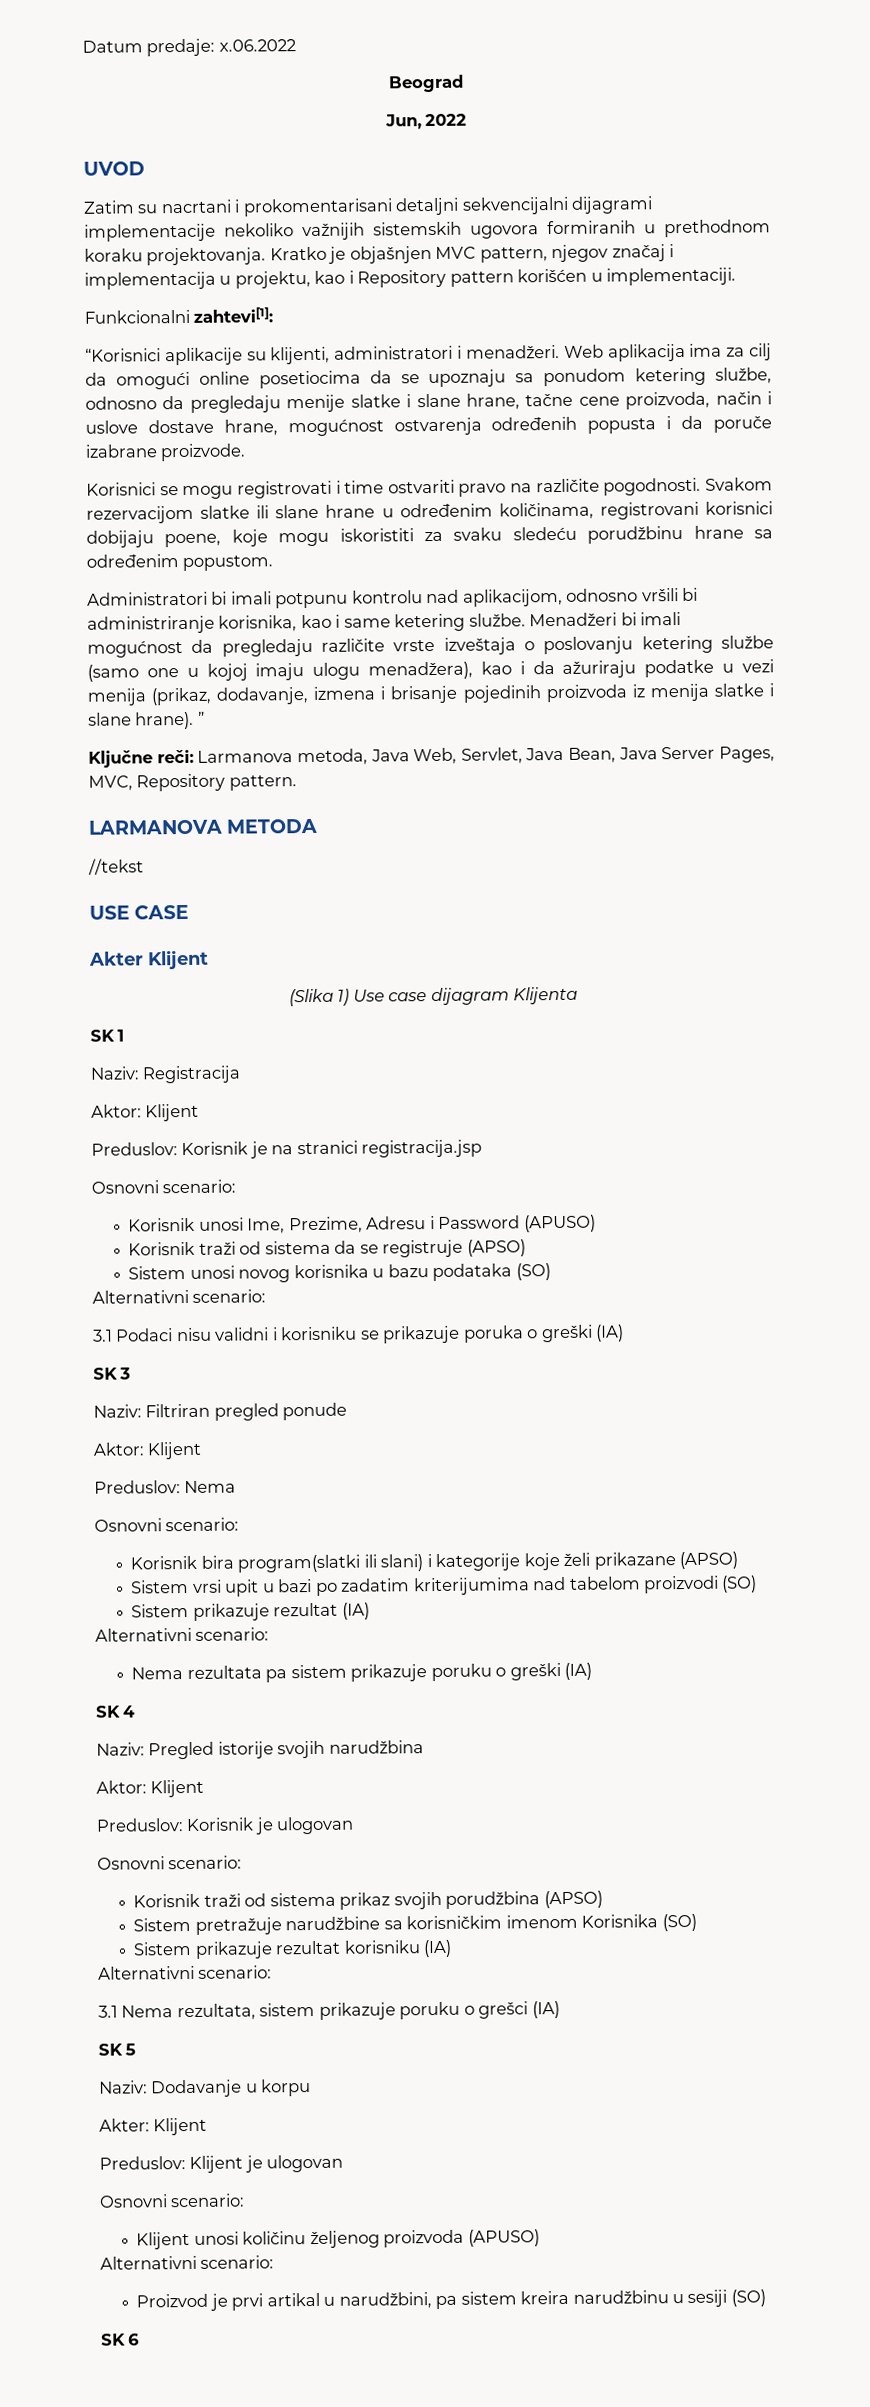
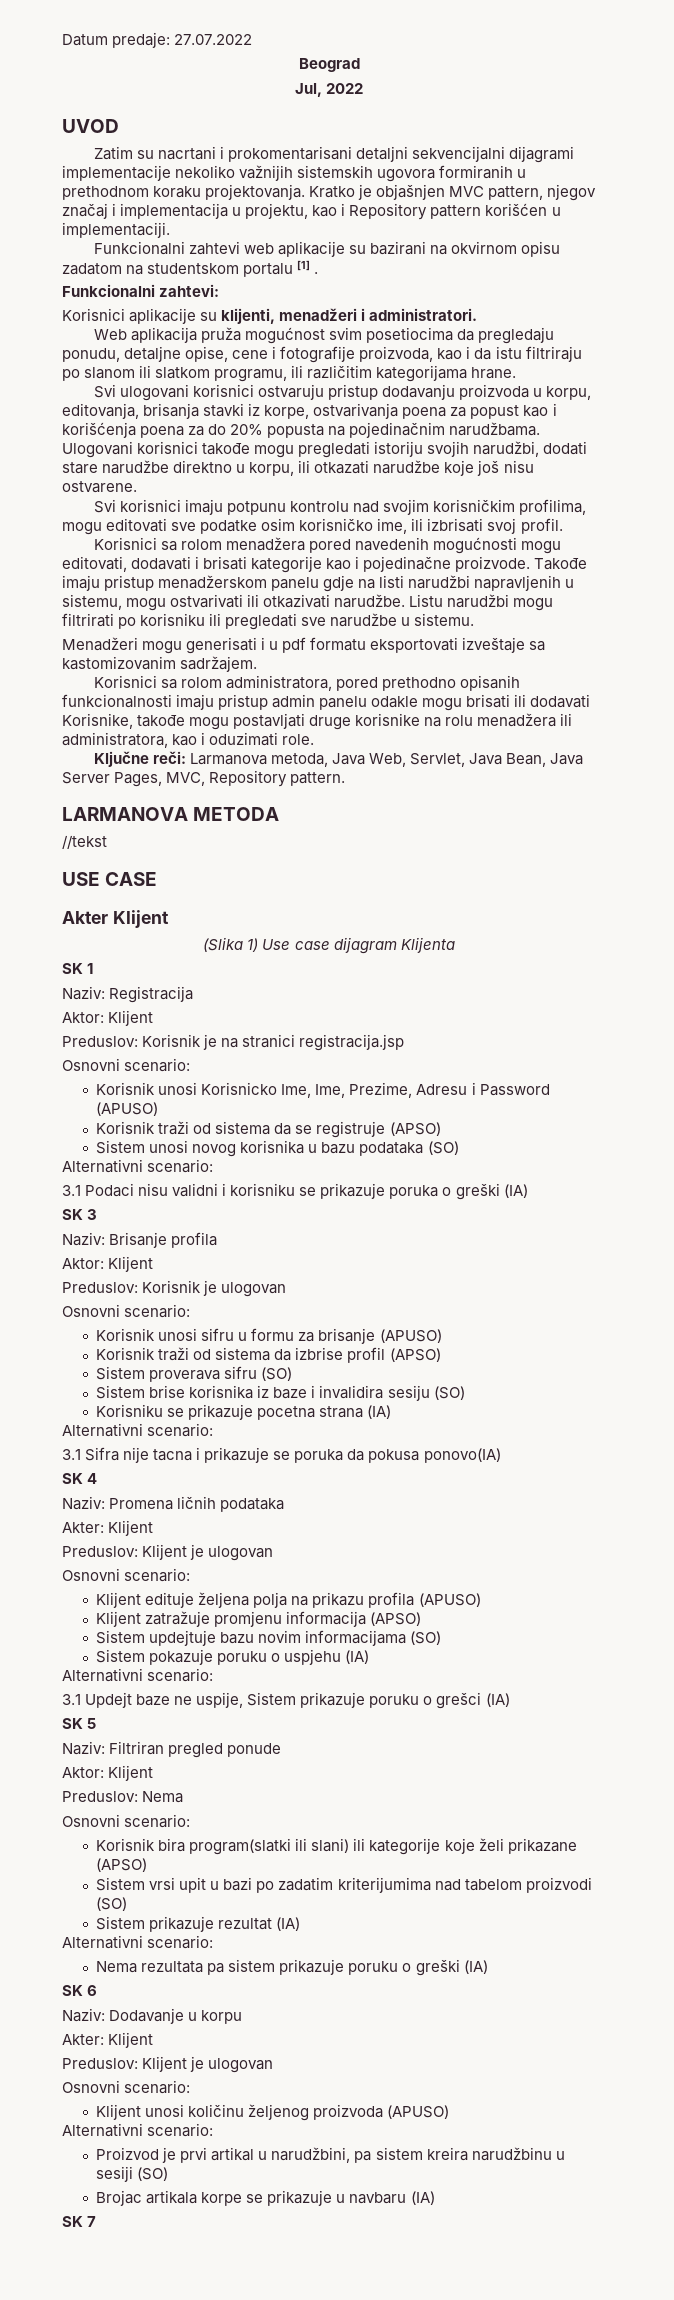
- Datum predaje: x.06.2022
+ Datum predaje: 27.07.2022
- Jun, 2022
+ Jul, 2022
- Funkcionalni zahtevi[1]:
- “Korisnici aplikacije su klijenti, administratori i menadžeri. Web aplikacija ima za cilj da omogući online posetiocima da se upoznaju sa ponudom ketering službe, odnosno da pregledaju menije slatke i slane hrane, tačne cene proizvoda, način i uslove dostave hrane, mogućnost ostvarenja određenih popusta i da poruče izabrane proizvode.
- Korisnici se mogu registrovati i time ostvariti pravo na različite pogodnosti. Svakom rezervacijom slatke ili slane hrane u određenim količinama, registrovani korisnici dobijaju poene, koje mogu iskoristiti za svaku sledeću porudžbinu hrane sa određenim popustom.
- Administratori bi imali potpunu kontrolu nad aplikacijom, odnosno vršili bi administriranje korisnika, kao i same ketering službe. Menadžeri bi imali mogućnost da pregledaju različite vrste izveštaja o poslovanju ketering službe (samo one u kojoj imaju ulogu menadžera), kao i da ažuriraju podatke u vezi menija (prikaz, dodavanje, izmena i brisanje pojedinih proizvoda iz menija slatke i slane hrane). ”
+ Funkcionalni zahtevi web aplikacije su bazirani na okvirnom opisu zadatom na studentskom portalu [1] .
+ Funkcionalni zahtevi:
+ Korisnici aplikacije su klijenti, menadžeri i administratori.
+ Web aplikacija pruža mogućnost svim posetiocima da pregledaju ponudu, detaljne opise, cene i fotografije proizvoda, kao i da istu filtriraju po slanom ili slatkom programu, ili različitim kategorijama hrane.
+ Svi ulogovani korisnici ostvaruju pristup dodavanju proizvoda u korpu, editovanja, brisanja stavki iz korpe, ostvarivanja poena za popust kao i korišćenja poena za do 20% popusta na pojedinačnim narudžbama. Ulogovani korisnici takođe mogu pregledati istoriju svojih narudžbi, dodati stare narudžbe direktno u korpu, ili otkazati narudžbe koje još nisu ostvarene.
+ Svi korisnici imaju potpunu kontrolu nad svojim korisničkim profilima, mogu editovati sve podatke osim korisničko ime, ili izbrisati svoj profil.
+ Korisnici sa rolom menadžera pored navedenih mogućnosti mogu editovati, dodavati i brisati kategorije kao i pojedinačne proizvode. Takođe imaju pristup menadžerskom panelu gdje na listi narudžbi napravljenih u sistemu, mogu ostvarivati ili otkazivati narudžbe. Listu narudžbi mogu filtrirati po korisniku ili pregledati sve narudžbe u sistemu.
+ Menadžeri mogu generisati i u pdf formatu eksportovati izveštaje sa kastomizovanim sadržajem.
+ Korisnici sa rolom administratora, pored prethodno opisanih funkcionalnosti imaju pristup admin panelu odakle mogu brisati ili dodavati Korisnike, takođe mogu postavljati druge korisnike na rolu menadžera ili administratora, kao i oduzimati role.
- Korisnik unosi Ime, Prezime, Adresu i Password (APUSO)
+ Korisnik unosi Korisnicko Ime, Ime, Prezime, Adresu i Password (APUSO)
+ Naziv: Brisanje profila
+ Aktor: Klijent
+ Preduslov: Korisnik je ulogovan
+ Osnovni scenario:
+ Korisnik unosi sifru u formu za brisanje (APUSO)
+ Korisnik traži od sistema da izbrise profil (APSO)
+ Sistem proverava sifru (SO)
+ Sistem brise korisnika iz baze i invalidira sesiju (SO)
+ Korisniku se prikazuje pocetna strana (IA)
+ Alternativni scenario:
+ 3.1 Sifra nije tacna i prikazuje se poruka da pokusa ponovo(IA)
+ SK 4
+ Naziv: Promena ličnih podataka
+ Akter: Klijent
+ Preduslov: Klijent je ulogovan
+ Osnovni scenario:
+ Klijent edituje željena polja na prikazu profila (APUSO)
+ Klijent zatražuje promjenu informacija (APSO)
+ Sistem updejtuje bazu novim informacijama (SO)
+ Sistem pokazuje poruku o uspjehu (IA)
+ Alternativni scenario:
+ 3.1 Updejt baze ne uspije, Sistem prikazuje poruku o grešci (IA)
+ SK 5
- Korisnik bira program(slatki ili slani) i kategorije koje želi prikazane (APSO)
+ Korisnik bira program(slatki ili slani) ili kategorije koje želi prikazane (APSO)
- SK 4
- Naziv: Pregled istorije svojih narudžbina
- Aktor: Klijent
- Preduslov: Korisnik je ulogovan
- Osnovni scenario:
- Korisnik traži od sistema prikaz svojih porudžbina (APSO)
- Sistem pretražuje narudžbine sa korisničkim imenom Korisnika (SO)
- Sistem prikazuje rezultat korisniku (IA)
- Alternativni scenario:
- 3.1 Nema rezultata, sistem prikazuje poruku o grešci (IA)
- SK 5
+ SK 6
- SK 6
+ Brojac artikala korpe se prikazuje u navbaru (IA)
+ SK 7

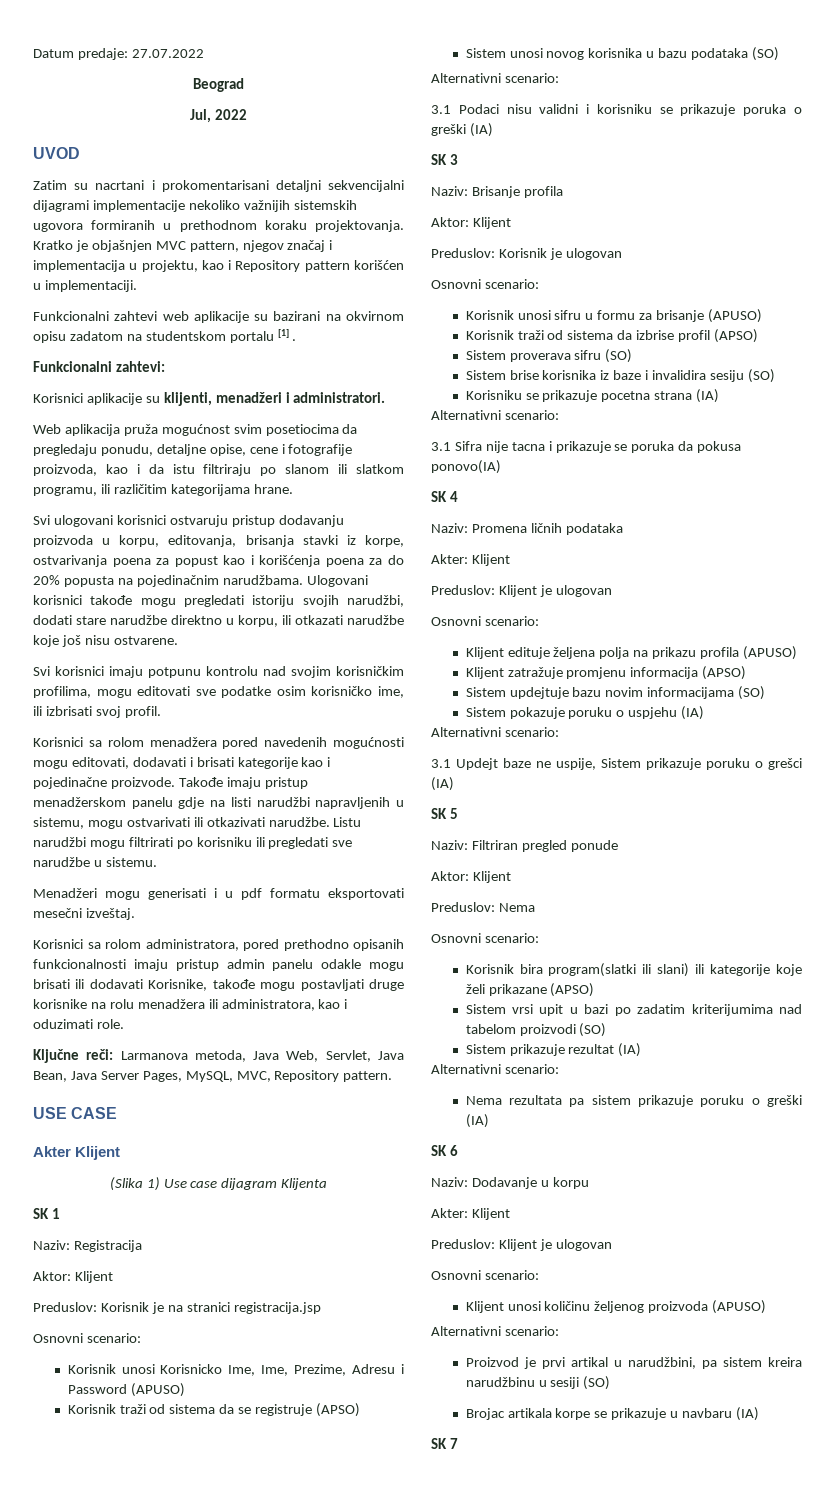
- Menadžeri mogu generisati i u pdf formatu eksportovati izveštaje sa kastomizovanim sadržajem.
+ Menadžeri mogu generisati i u pdf formatu eksportovati mesečni izveštaj.
- Ključne reči: Larmanova metoda, Java Web, Servlet, Java Bean, Java Server Pages, MVC, Repository pattern.
+ Ključne reči: Larmanova metoda, Java Web, Servlet, Java Bean, Java Server Pages, MySQL, MVC, Repository pattern.
- LARMANOVA METODA
- //tekst

